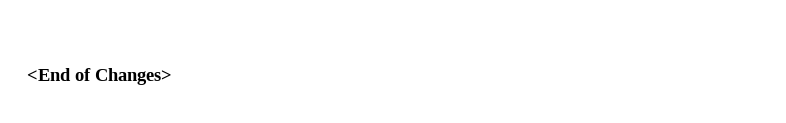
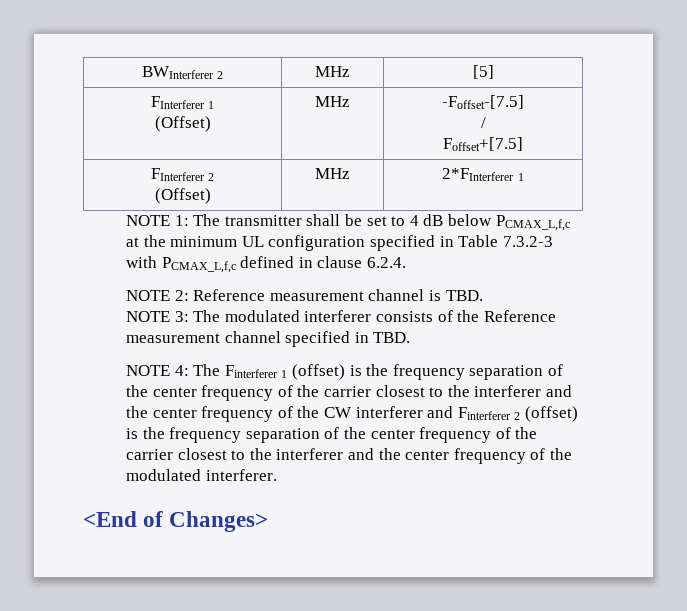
+ BWInterferer 2 | MHz | [5]
+ FInterferer 1
+ (Offset) | MHz | -Foffset-[7.5]
+ /
+ Foffset+[7.5]
+ FInterferer 2
+ (Offset) | MHz | 2*FInterferer 1
+ NOTE 1: The transmitter shall be set to 4 dB below PCMAX_L,f,c at the minimum UL configuration specified in Table 7.3.2-3 with PCMAX_L,f,c defined in clause 6.2.4.
+ NOTE 2: Reference measurement channel is TBD.
+ NOTE 3: The modulated interferer consists of the Reference measurement channel specified in TBD.
+ NOTE 4: The Finterferer 1 (offset) is the frequency separation of the center frequency of the carrier closest to the interferer and the center frequency of the CW interferer and Finterferer 2 (offset) is the frequency separation of the center frequency of the carrier closest to the interferer and the center frequency of the modulated interferer.

